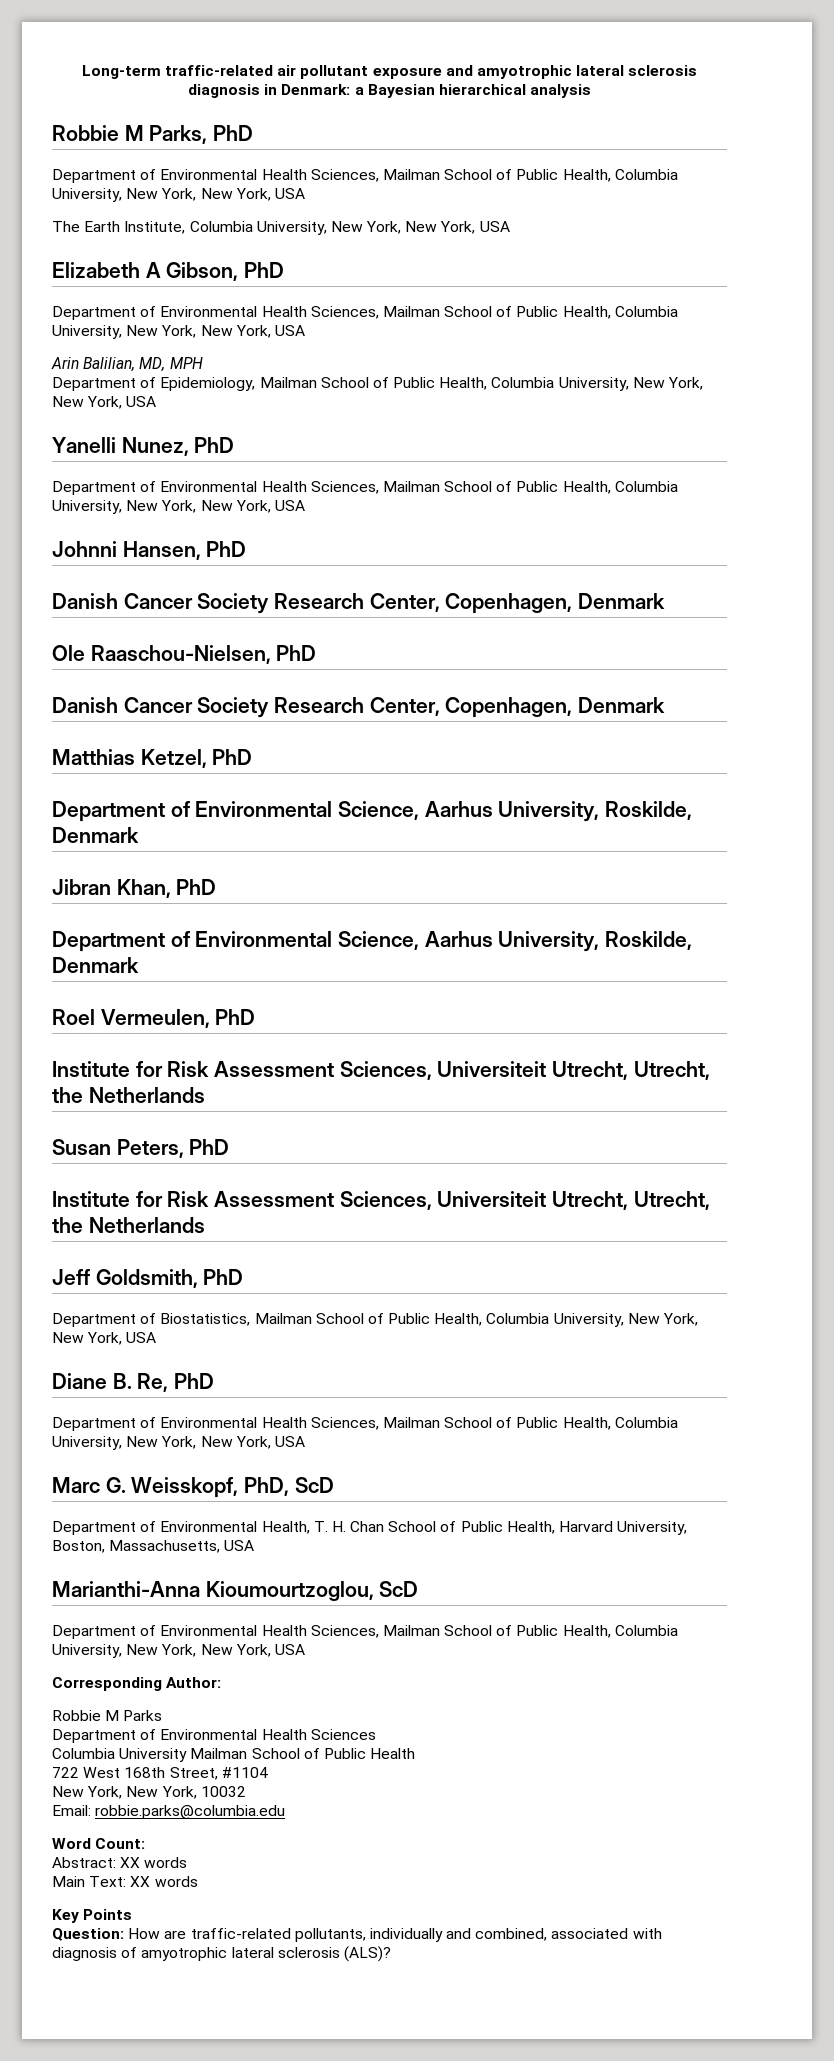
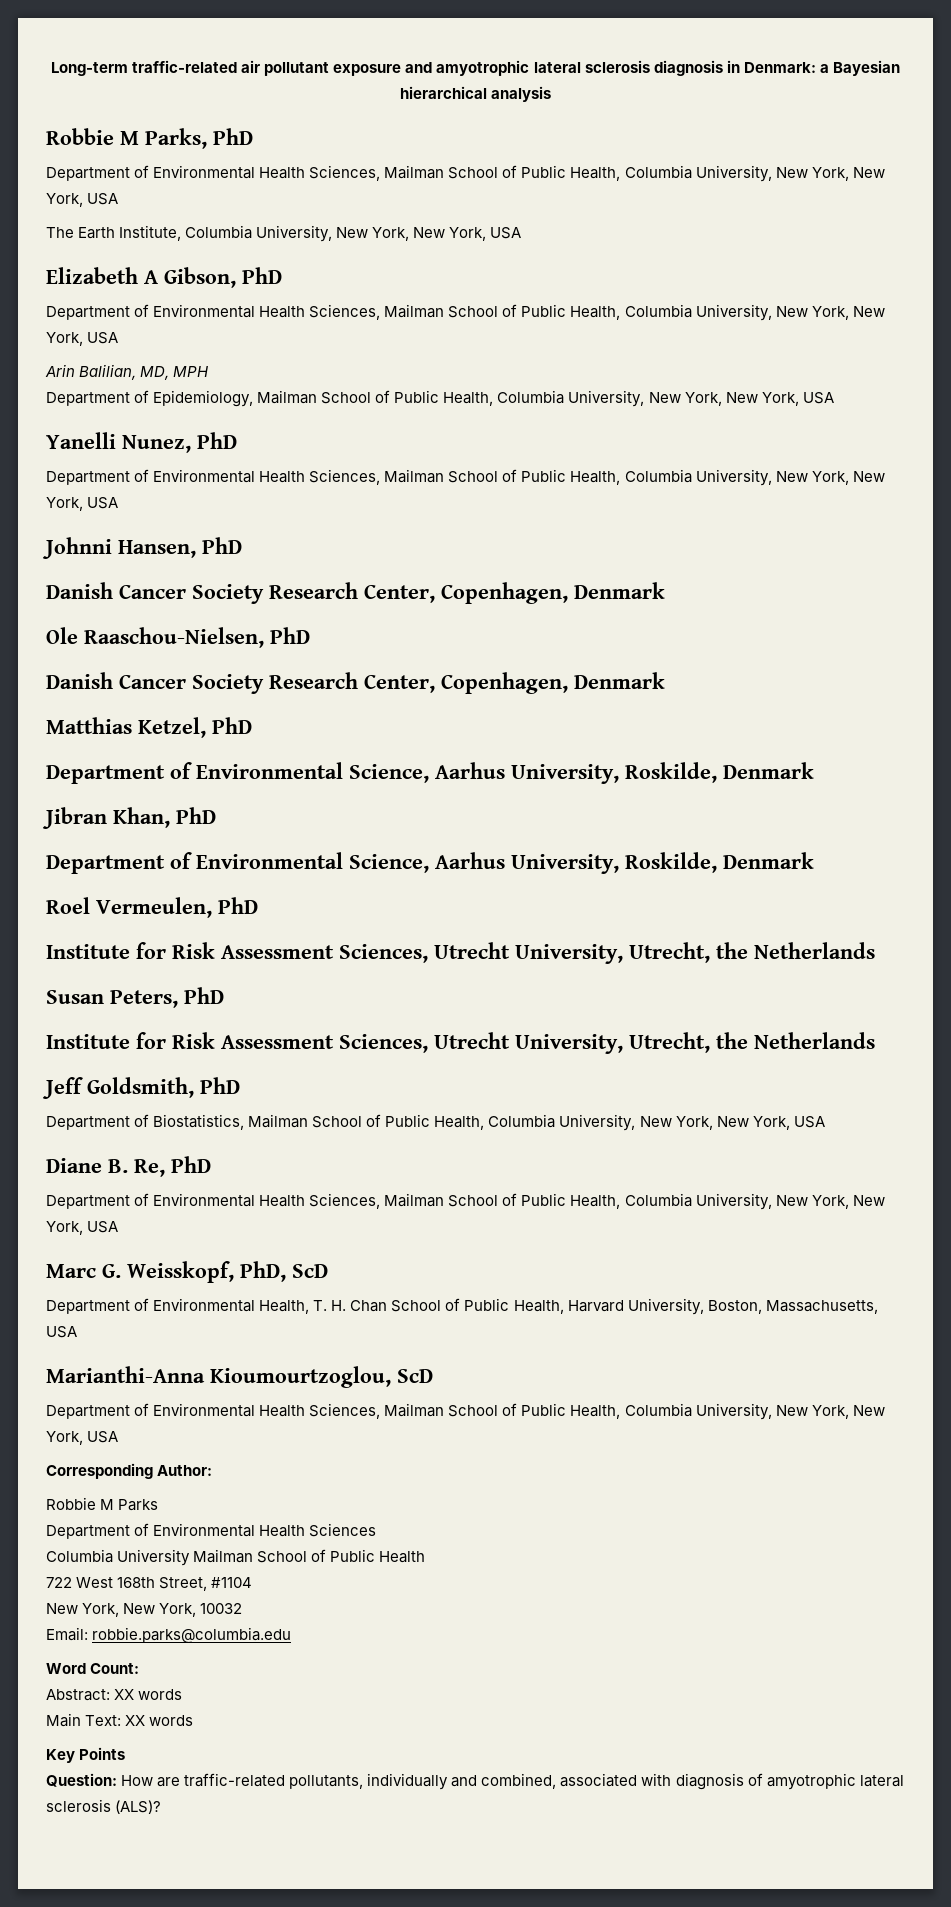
  Roel Vermeulen, PhD
- Institute for Risk Assessment Sciences, Universiteit Utrecht, Utrecht, the Netherlands
+ Institute for Risk Assessment Sciences, Utrecht University, Utrecht, the Netherlands
  Susan Peters, PhD
- Institute for Risk Assessment Sciences, Universiteit Utrecht, Utrecht, the Netherlands
+ Institute for Risk Assessment Sciences, Utrecht University, Utrecht, the Netherlands

